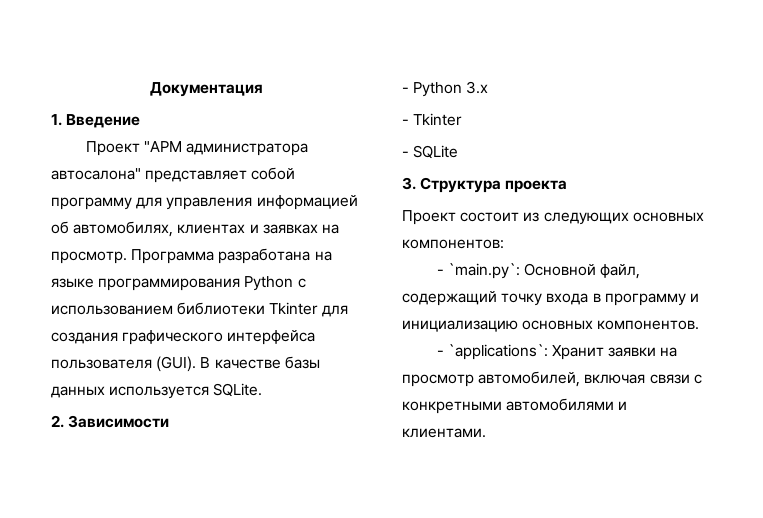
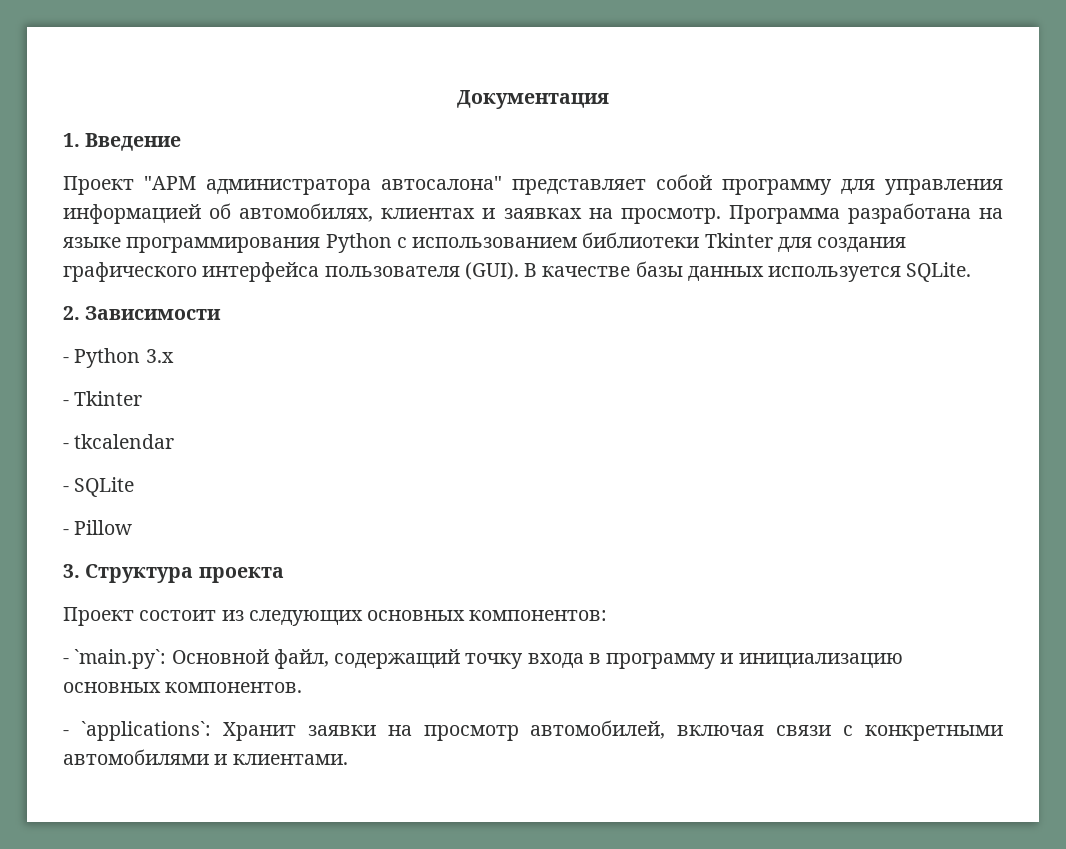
+ - tkcalendar
+ - Pillow

